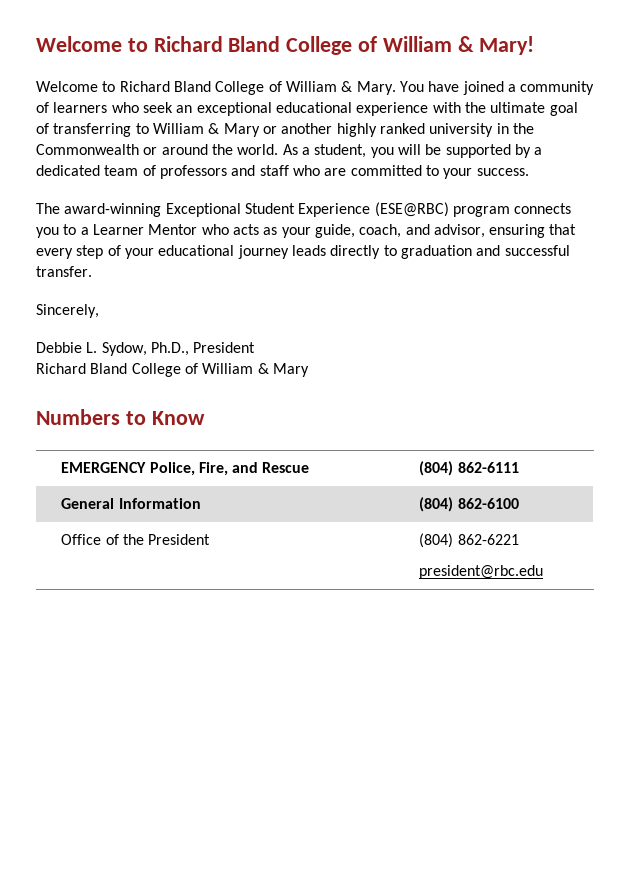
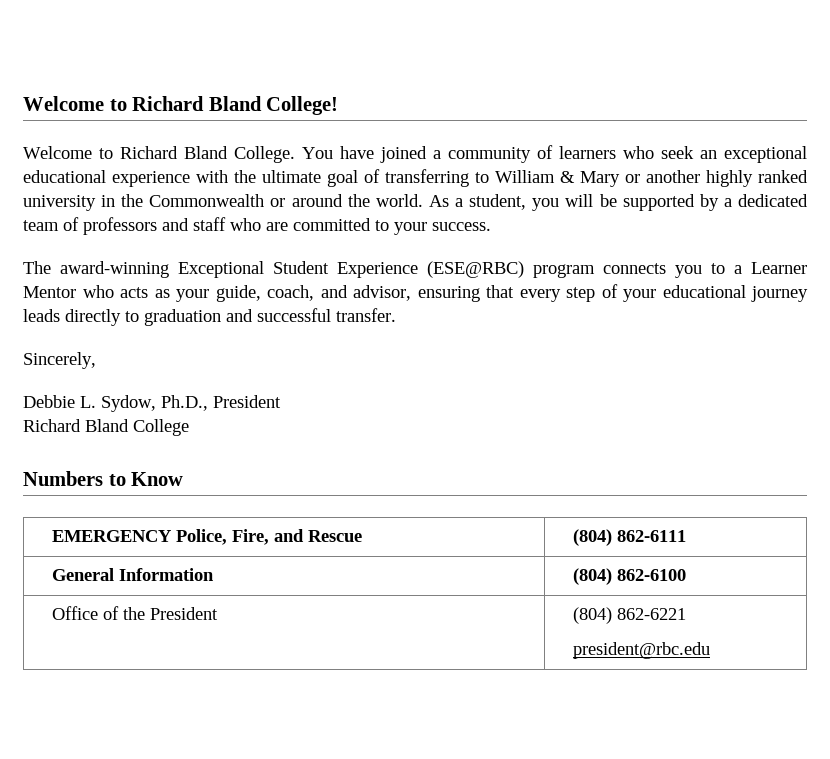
- Welcome to Richard Bland College of William & Mary!
- Welcome to Richard Bland College of William & Mary.
+ Welcome to Richard Bland College!
+ Welcome to Richard Bland College.
- Richard Bland College of William & Mary
+ Richard Bland College

